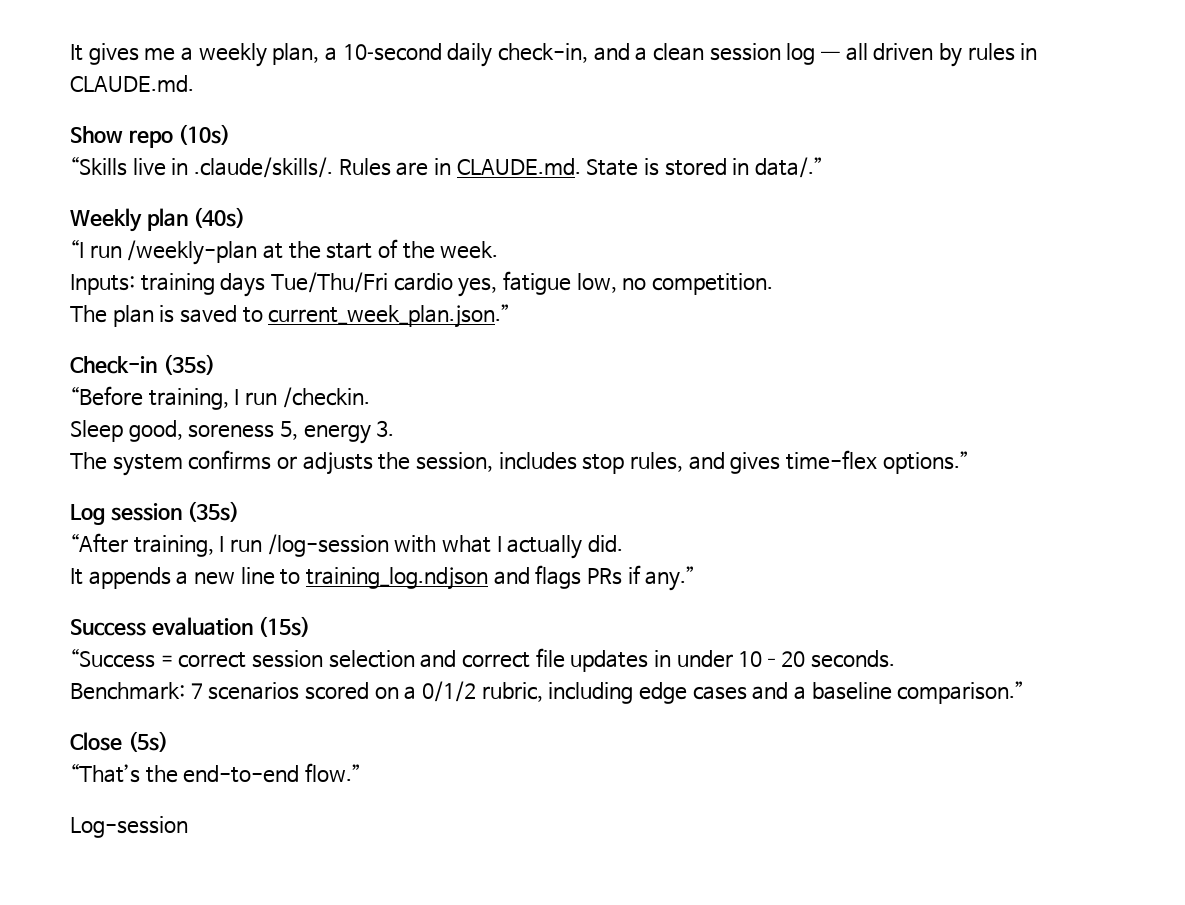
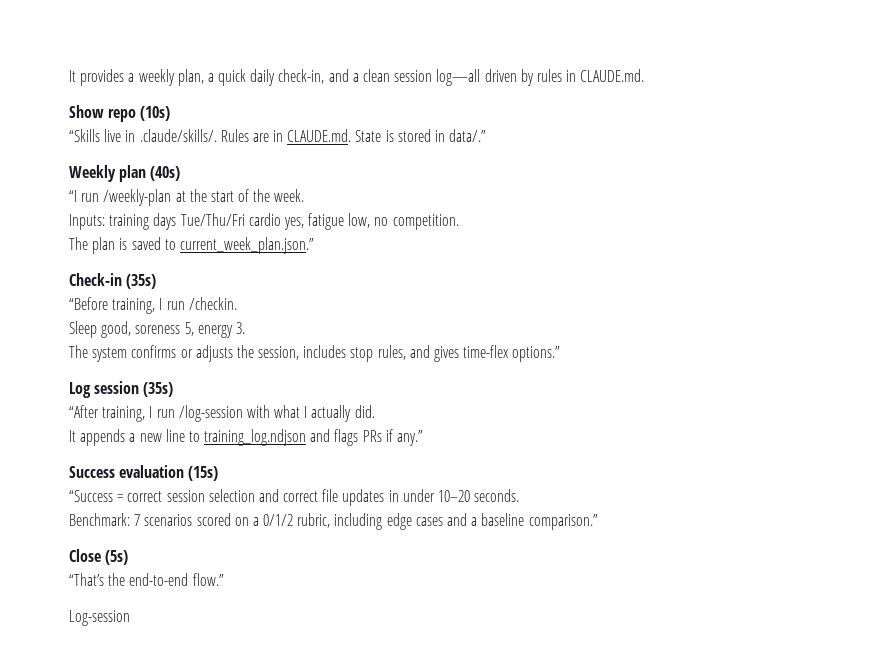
- It gives me a weekly plan, a 10‑second daily check-in, and a clean session log — all driven by rules in CLAUDE.md.
+ It provides a weekly plan, a quick daily check-in, and a clean session log—all driven by rules in CLAUDE.md.

